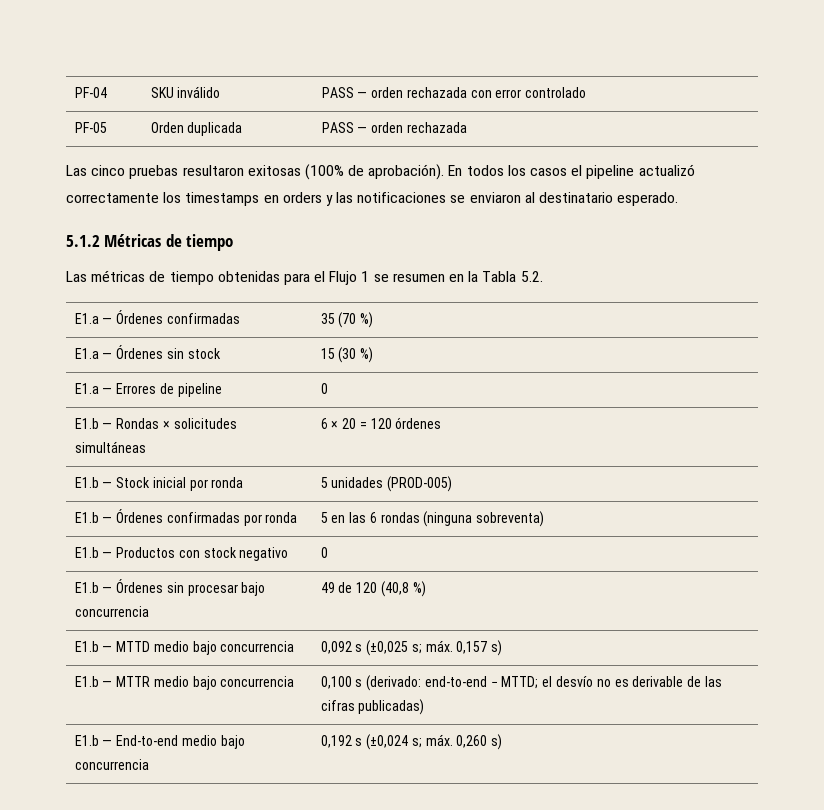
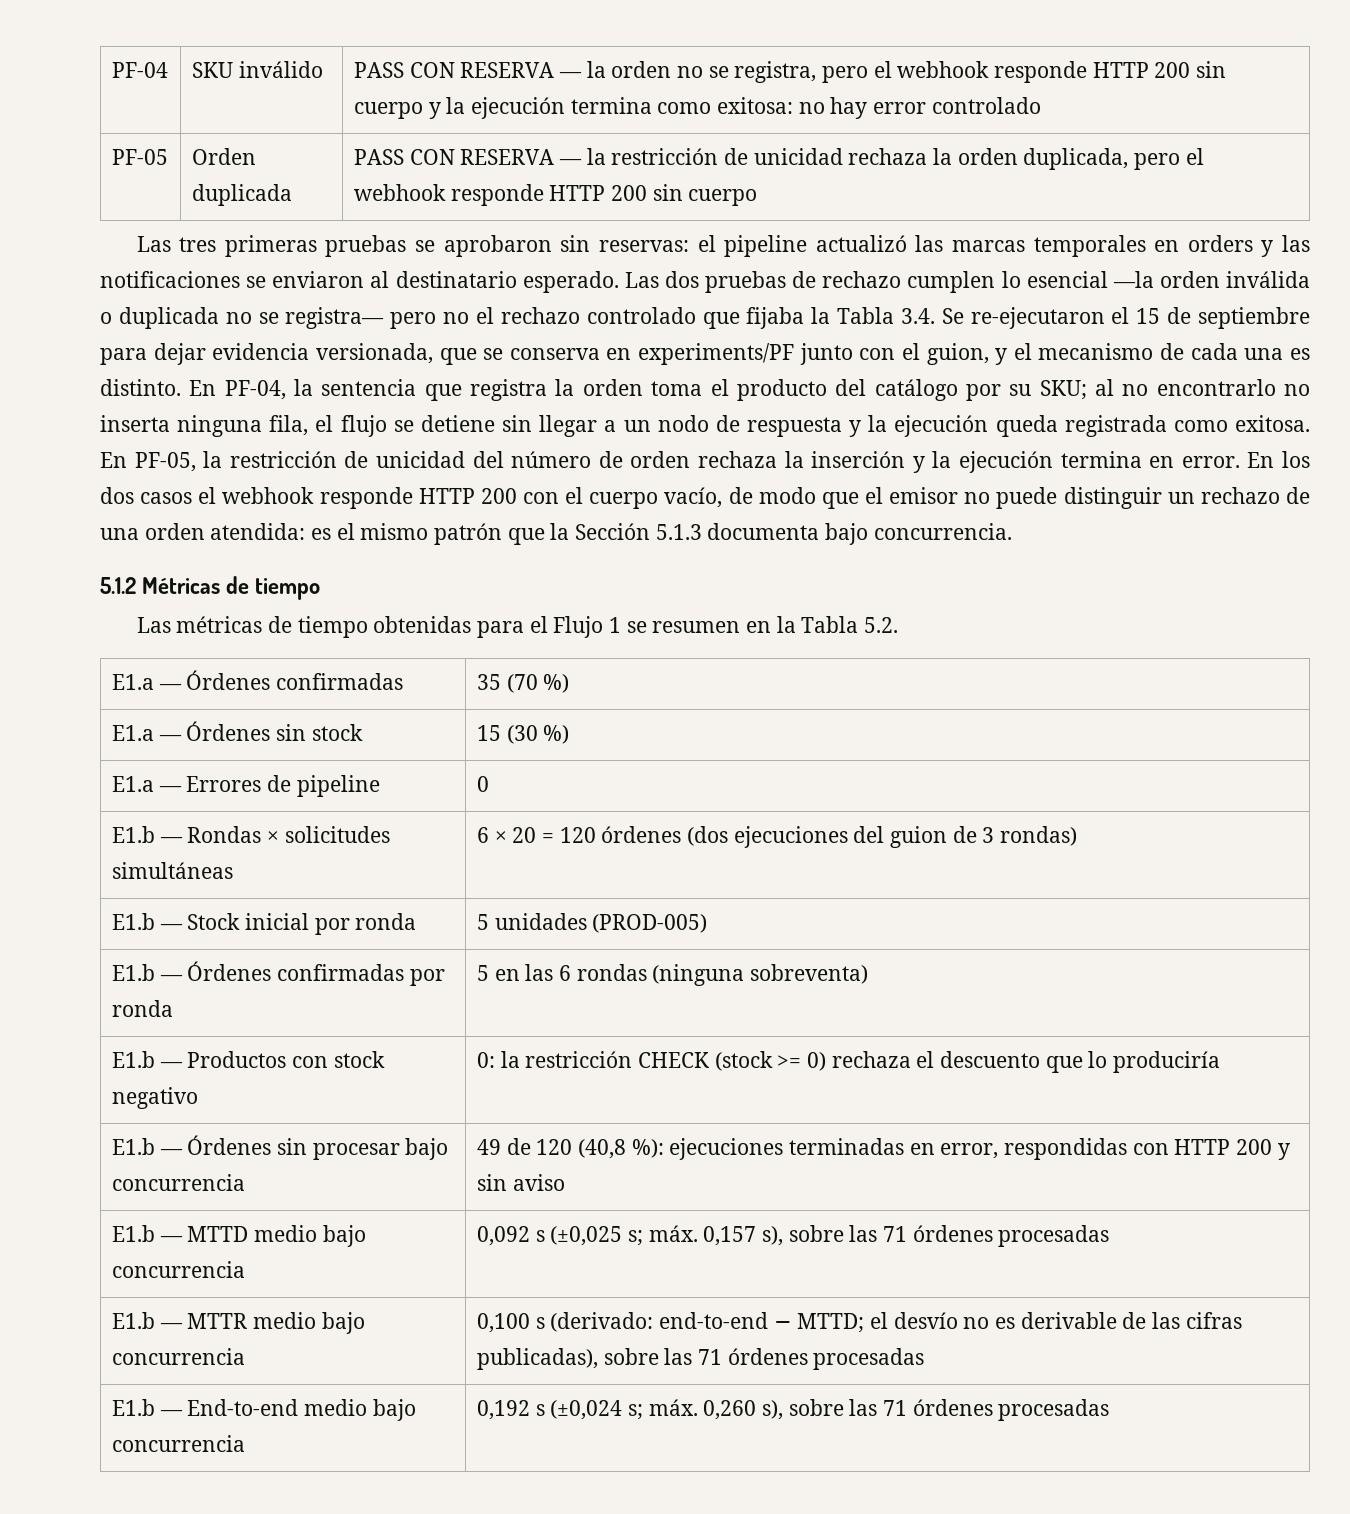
- PF-04 | SKU inválido | PASS — orden rechazada con error controlado
+ PF-04 | SKU inválido | PASS CON RESERVA — la orden no se registra, pero el webhook responde HTTP 200 sin cuerpo y la ejecución termina como exitosa: no hay error controlado
- PF-05 | Orden duplicada | PASS — orden rechazada
- Las cinco pruebas resultaron exitosas (100% de aprobación). En todos los casos el pipeline actualizó correctamente los timestamps en orders y las notificaciones se enviaron al destinatario esperado.
+ PF-05 | Orden duplicada | PASS CON RESERVA — la restricción de unicidad rechaza la orden duplicada, pero el webhook responde HTTP 200 sin cuerpo
+ Las tres primeras pruebas se aprobaron sin reservas: el pipeline actualizó las marcas temporales en orders y las notificaciones se enviaron al destinatario esperado. Las dos pruebas de rechazo cumplen lo esencial —la orden inválida o duplicada no se registra— pero no el rechazo controlado que fijaba la Tabla 3.4. Se re-ejecutaron el 15 de septiembre para dejar evidencia versionada, que se conserva en experiments/PF junto con el guion, y el mecanismo de cada una es distinto. En PF-04, la sentencia que registra la orden toma el producto del catálogo por su SKU; al no encontrarlo no inserta ninguna fila, el flujo se detiene sin llegar a un nodo de respuesta y la ejecución queda registrada como exitosa. En PF-05, la restricción de unicidad del número de orden rechaza la inserción y la ejecución termina en error. En los dos casos el webhook responde HTTP 200 con el cuerpo vacío, de modo que el emisor no puede distinguir un rechazo de una orden atendida: es el mismo patrón que la Sección 5.1.3 documenta bajo concurrencia.
- E1.b — Rondas × solicitudes simultáneas | 6 × 20 = 120 órdenes
+ E1.b — Rondas × solicitudes simultáneas | 6 × 20 = 120 órdenes (dos ejecuciones del guion de 3 rondas)
- E1.b — Productos con stock negativo | 0
+ E1.b — Productos con stock negativo | 0: la restricción CHECK (stock >= 0) rechaza el descuento que lo produciría
- E1.b — Órdenes sin procesar bajo concurrencia | 49 de 120 (40,8 %)
+ E1.b — Órdenes sin procesar bajo concurrencia | 49 de 120 (40,8 %): ejecuciones terminadas en error, respondidas con HTTP 200 y sin aviso
- E1.b — MTTD medio bajo concurrencia | 0,092 s (±0,025 s; máx. 0,157 s)
+ E1.b — MTTD medio bajo concurrencia | 0,092 s (±0,025 s; máx. 0,157 s), sobre las 71 órdenes procesadas
- E1.b — MTTR medio bajo concurrencia | 0,100 s (derivado: end-to-end − MTTD; el desvío no es derivable de las cifras publicadas)
+ E1.b — MTTR medio bajo concurrencia | 0,100 s (derivado: end-to-end − MTTD; el desvío no es derivable de las cifras publicadas), sobre las 71 órdenes procesadas
- E1.b — End-to-end medio bajo concurrencia | 0,192 s (±0,024 s; máx. 0,260 s)
+ E1.b — End-to-end medio bajo concurrencia | 0,192 s (±0,024 s; máx. 0,260 s), sobre las 71 órdenes procesadas

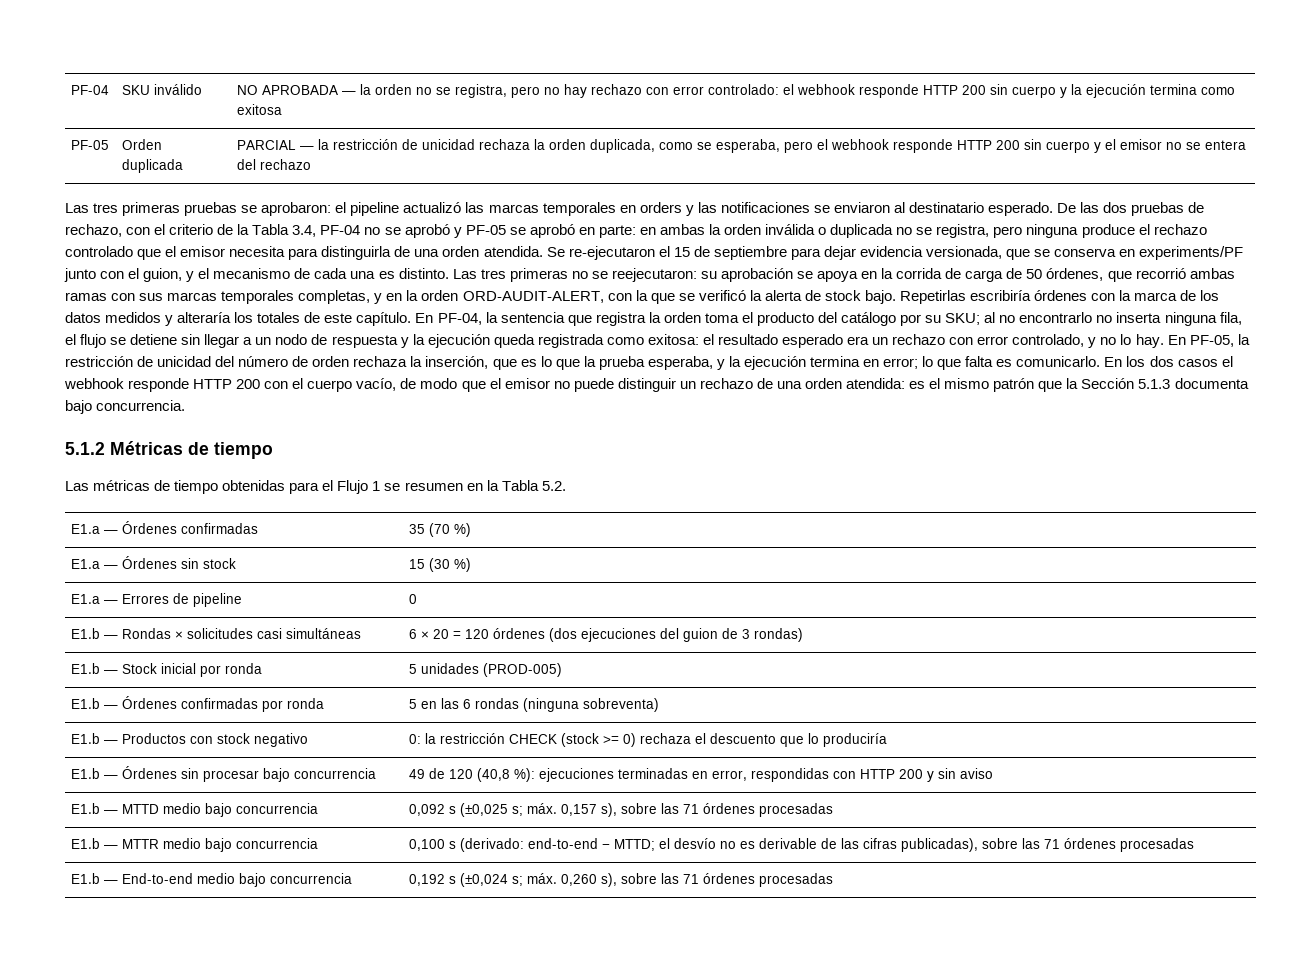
- PF-04 | SKU inválido | PASS CON RESERVA — la orden no se registra, pero el webhook responde HTTP 200 sin cuerpo y la ejecución termina como exitosa: no hay error controlado
+ PF-04 | SKU inválido | NO APROBADA — la orden no se registra, pero no hay rechazo con error controlado: el webhook responde HTTP 200 sin cuerpo y la ejecución termina como exitosa
- PF-05 | Orden duplicada | PASS CON RESERVA — la restricción de unicidad rechaza la orden duplicada, pero el webhook responde HTTP 200 sin cuerpo
+ PF-05 | Orden duplicada | PARCIAL — la restricción de unicidad rechaza la orden duplicada, como se esperaba, pero el webhook responde HTTP 200 sin cuerpo y el emisor no se entera del rechazo
- Las tres primeras pruebas se aprobaron sin reservas: el pipeline actualizó las marcas temporales en orders y las notificaciones se enviaron al destinatario esperado.
+ Las tres primeras pruebas se aprobaron: el pipeline actualizó las marcas temporales en orders y las notificaciones se enviaron al destinatario esperado.
- Las dos pruebas de rechazo cumplen lo esencial —la orden inválida o duplicada no se registra— pero no el rechazo controlado que fijaba la Tabla 3.4. Se re-ejecutaron el 15 de septiembre para dejar evidencia versionada, que se conserva en experiments/PF junto con el guion, y el mecanismo de cada una es distinto.
+ De las dos pruebas de rechazo, con el criterio de la Tabla 3.4, PF-04 no se aprobó y PF-05 se aprobó en parte: en ambas la orden inválida o duplicada no se registra, pero ninguna produce el rechazo controlado que el emisor necesita para distinguirla de una orden atendida. Se re-ejecutaron el 15 de septiembre para dejar evidencia versionada, que se conserva en experiments/PF junto con el guion, y el mecanismo de cada una es distinto.
+ Las tres primeras no se reejecutaron: su aprobación se apoya en la corrida de carga de 50 órdenes, que recorrió ambas ramas con sus marcas temporales completas, y en la orden ORD-AUDIT-ALERT, con la que se verificó la alerta de stock bajo. Repetirlas escribiría órdenes con la marca de los datos medidos y alteraría los totales de este capítulo.
- En PF-04, la sentencia que registra la orden toma el producto del catálogo por su SKU; al no encontrarlo no inserta ninguna fila, el flujo se detiene sin llegar a un nodo de respuesta y la ejecución queda registrada como exitosa.
+ En PF-04, la sentencia que registra la orden toma el producto del catálogo por su SKU; al no encontrarlo no inserta ninguna fila, el flujo se detiene sin llegar a un nodo de respuesta y la ejecución queda registrada como exitosa: el resultado esperado era un rechazo con error controlado, y no lo hay.
- En PF-05, la restricción de unicidad del número de orden rechaza la inserción y la ejecución termina en error.
+ En PF-05, la restricción de unicidad del número de orden rechaza la inserción, que es lo que la prueba esperaba, y la ejecución termina en error; lo que falta es comunicarlo.
- E1.b — Rondas × solicitudes simultáneas | 6 × 20 = 120 órdenes (dos ejecuciones del guion de 3 rondas)
+ E1.b — Rondas × solicitudes casi simultáneas | 6 × 20 = 120 órdenes (dos ejecuciones del guion de 3 rondas)

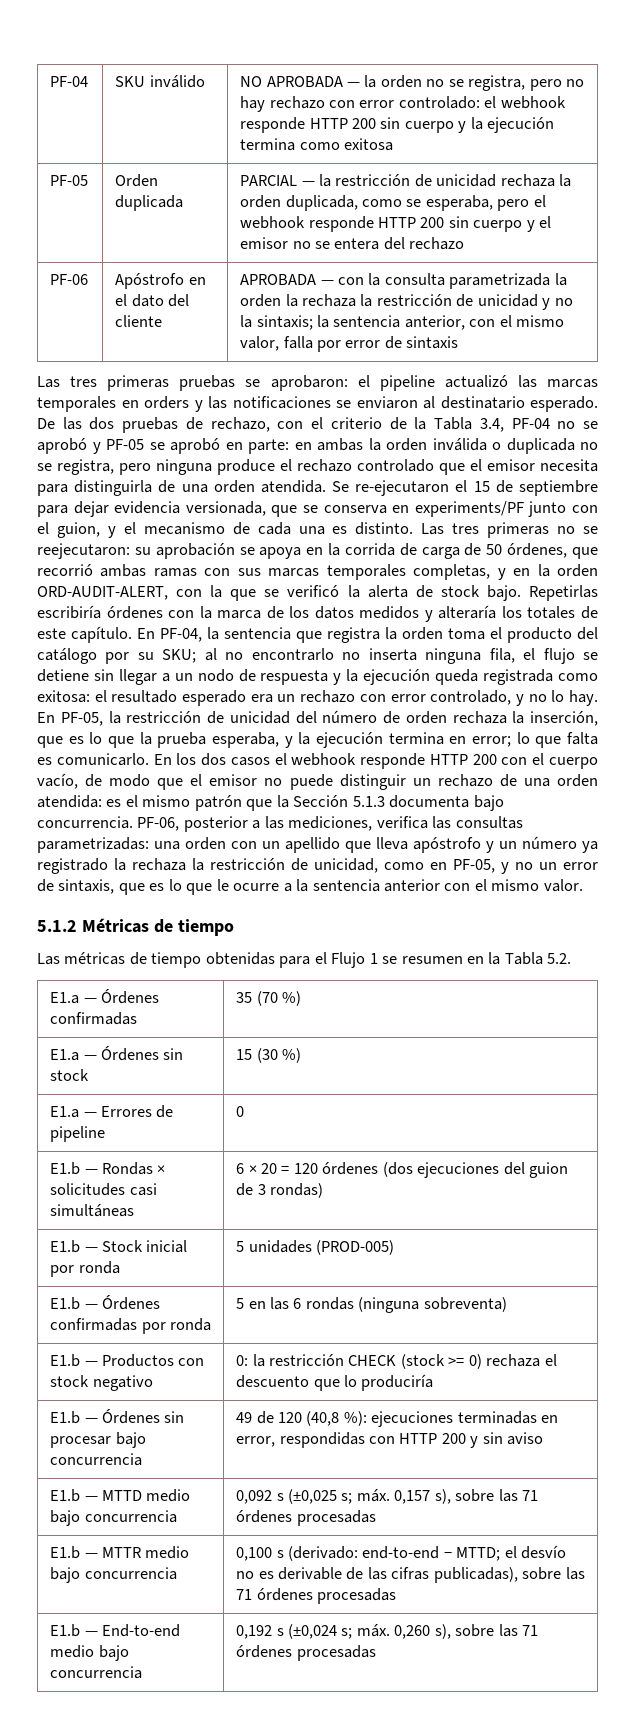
+ PF-06 | Apóstrofo en el dato del cliente | APROBADA — con la consulta parametrizada la orden la rechaza la restricción de unicidad y no la sintaxis; la sentencia anterior, con el mismo valor, falla por error de sintaxis
+ PF-06, posterior a las mediciones, verifica las consultas parametrizadas: una orden con un apellido que lleva apóstrofo y un número ya registrado la rechaza la restricción de unicidad, como en PF-05, y no un error de sintaxis, que es lo que le ocurre a la sentencia anterior con el mismo valor.

